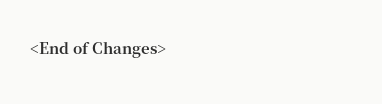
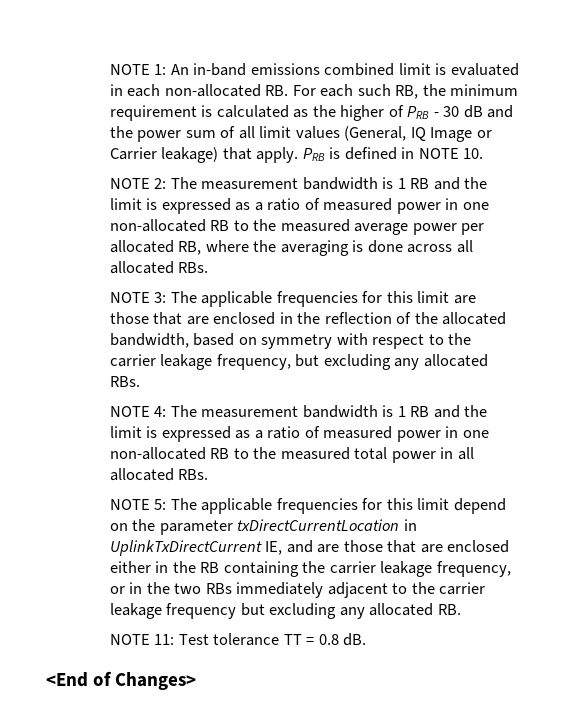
+ NOTE 1: An in-band emissions combined limit is evaluated in each non-allocated RB. For each such RB, the minimum requirement is calculated as the higher of PRB - 30 dB and the power sum of all limit values (General, IQ Image or Carrier leakage) that apply. PRB is defined in NOTE 10.
+ NOTE 2: The measurement bandwidth is 1 RB and the limit is expressed as a ratio of measured power in one non-allocated RB to the measured average power per allocated RB, where the averaging is done across all allocated RBs.
+ NOTE 3: The applicable frequencies for this limit are those that are enclosed in the reflection of the allocated bandwidth, based on symmetry with respect to the carrier leakage frequency, but excluding any allocated RBs.
+ NOTE 4: The measurement bandwidth is 1 RB and the limit is expressed as a ratio of measured power in one non-allocated RB to the measured total power in all allocated RBs.
+ NOTE 5: The applicable frequencies for this limit depend on the parameter txDirectCurrentLocation in UplinkTxDirectCurrent IE, and are those that are enclosed either in the RB containing the carrier leakage frequency, or in the two RBs immediately adjacent to the carrier leakage frequency but excluding any allocated RB.
+ NOTE 11: Test tolerance TT = 0.8 dB.

